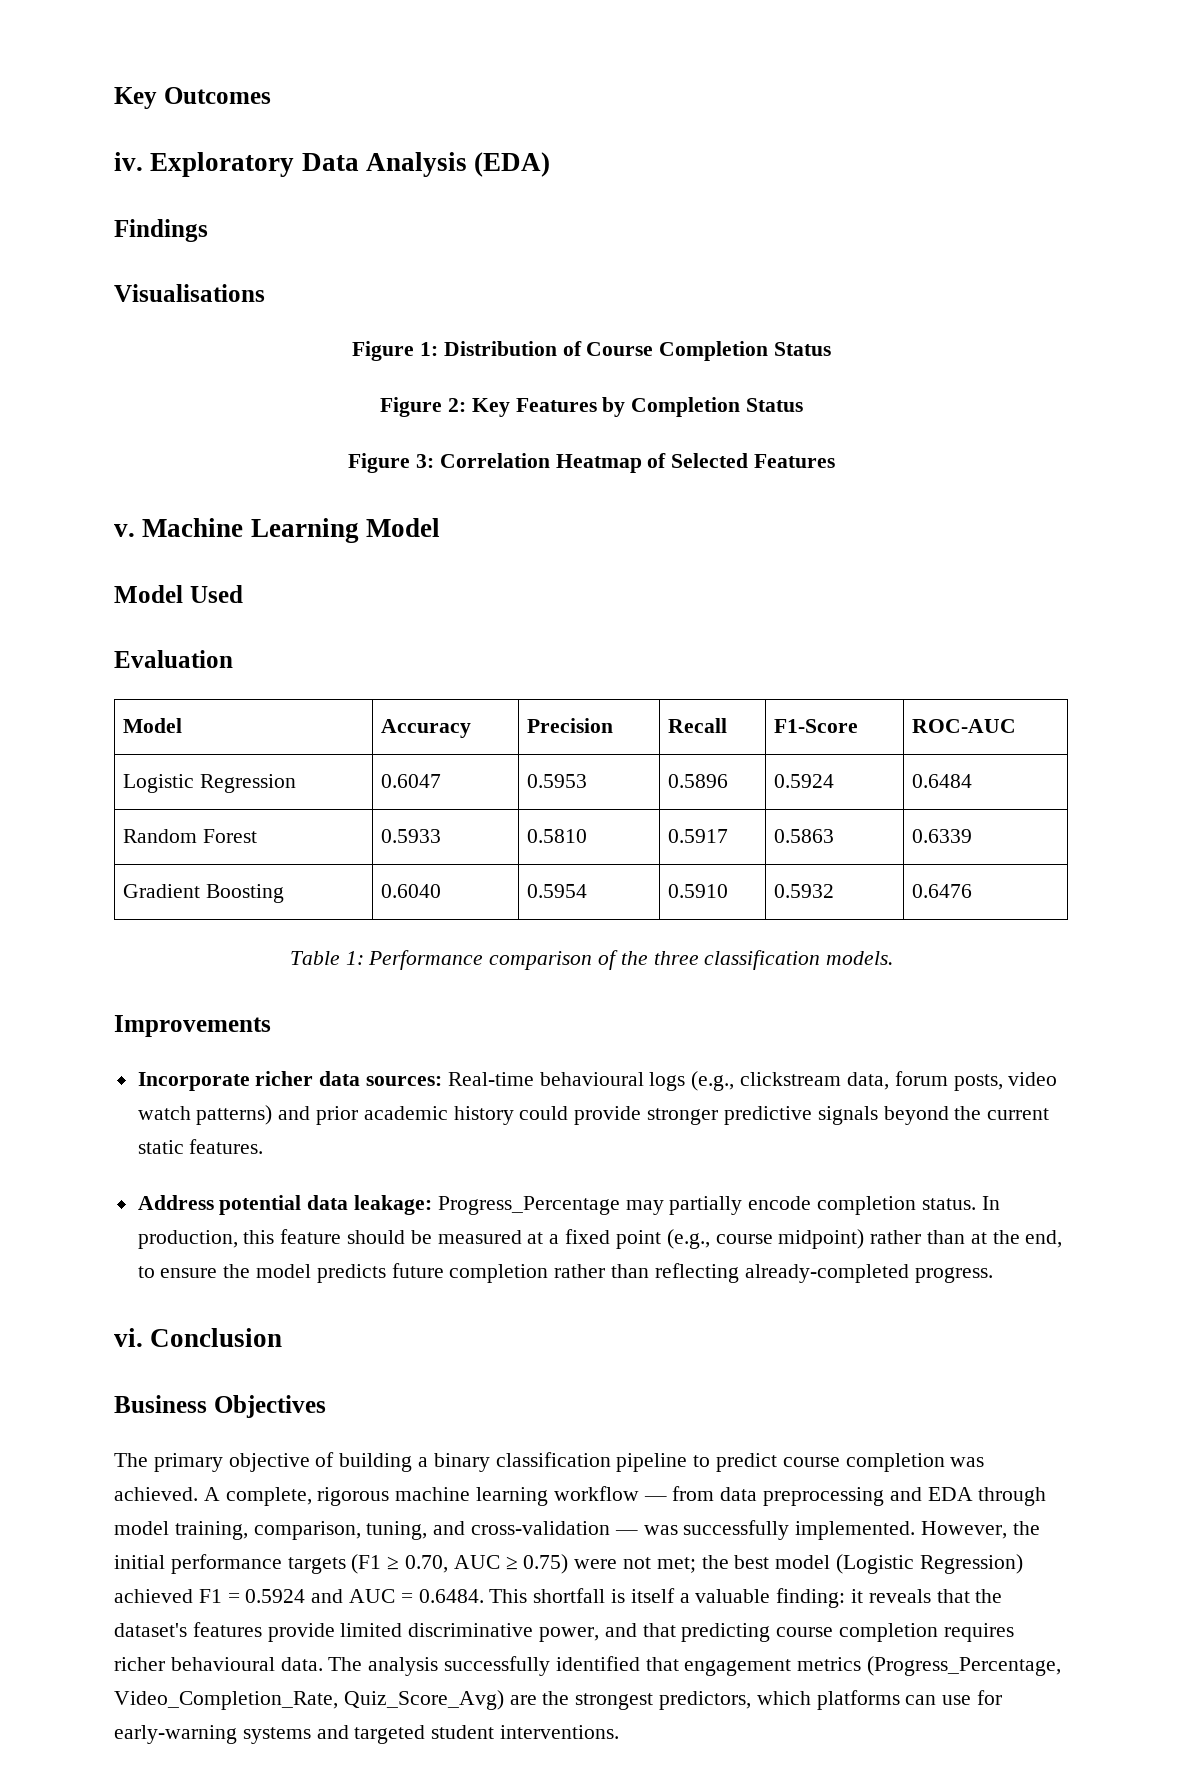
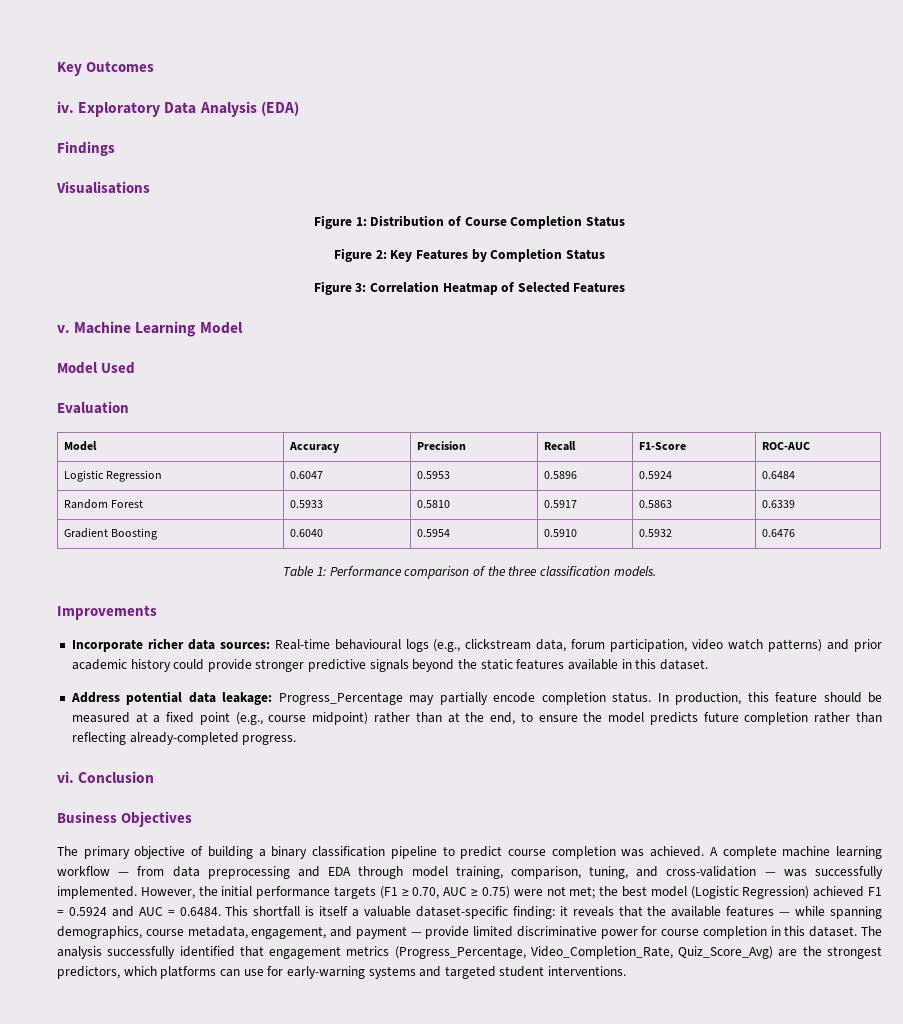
- Incorporate richer data sources: Real-time behavioural logs (e.g., clickstream data, forum posts, video watch patterns) and prior academic history could provide stronger predictive signals beyond the current static features.
+ Incorporate richer data sources: Real-time behavioural logs (e.g., clickstream data, forum participation, video watch patterns) and prior academic history could provide stronger predictive signals beyond the static features available in this dataset.
- A complete, rigorous machine learning workflow — from data preprocessing and EDA through model training, comparison, tuning, and cross-validation — was successfully implemented.
+ A complete machine learning workflow — from data preprocessing and EDA through model training, comparison, tuning, and cross-validation — was successfully implemented.
- However, the initial performance targets (F1 ≥ 0.70, AUC ≥ 0.75) were not met; the best model (Logistic Regression) achieved F1 = 0.5924 and AUC = 0.6484. This shortfall is itself a valuable finding: it reveals that the dataset's features provide limited discriminative power, and that predicting course completion requires richer behavioural data.
+ However, the initial performance targets (F1 ≥ 0.70, AUC ≥ 0.75) were not met; the best model (Logistic Regression) achieved F1 = 0.5924 and AUC = 0.6484. This shortfall is itself a valuable dataset-specific finding: it reveals that the available features — while spanning demographics, course metadata, engagement, and payment — provide limited discriminative power for course completion in this dataset.

